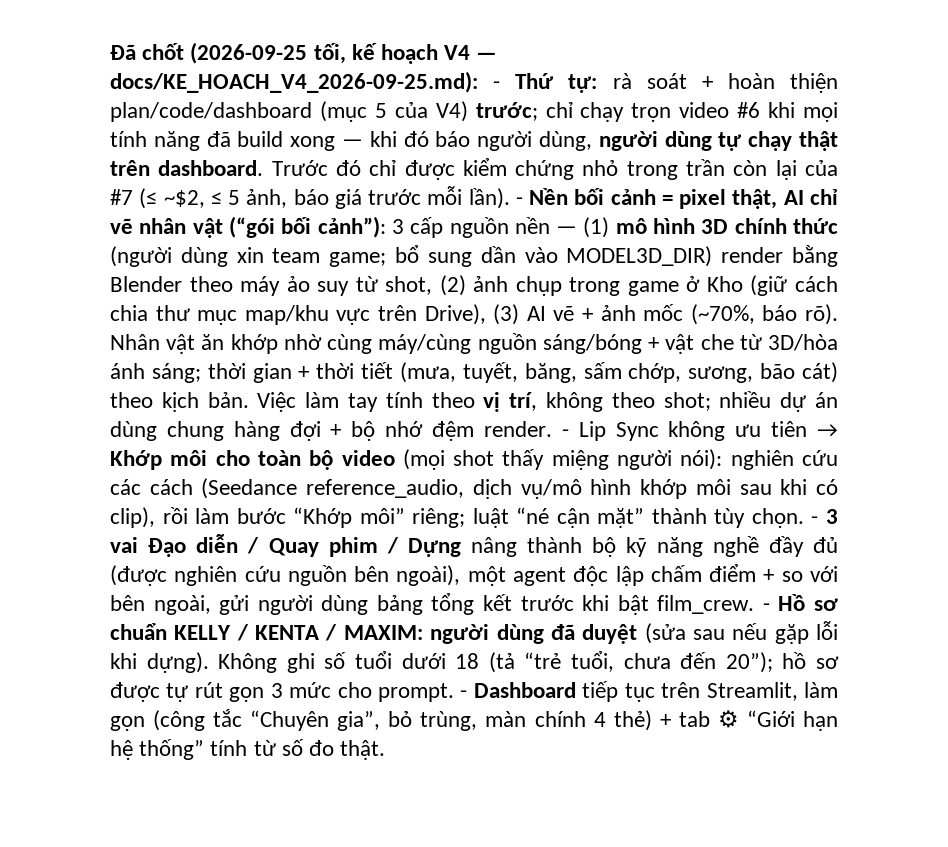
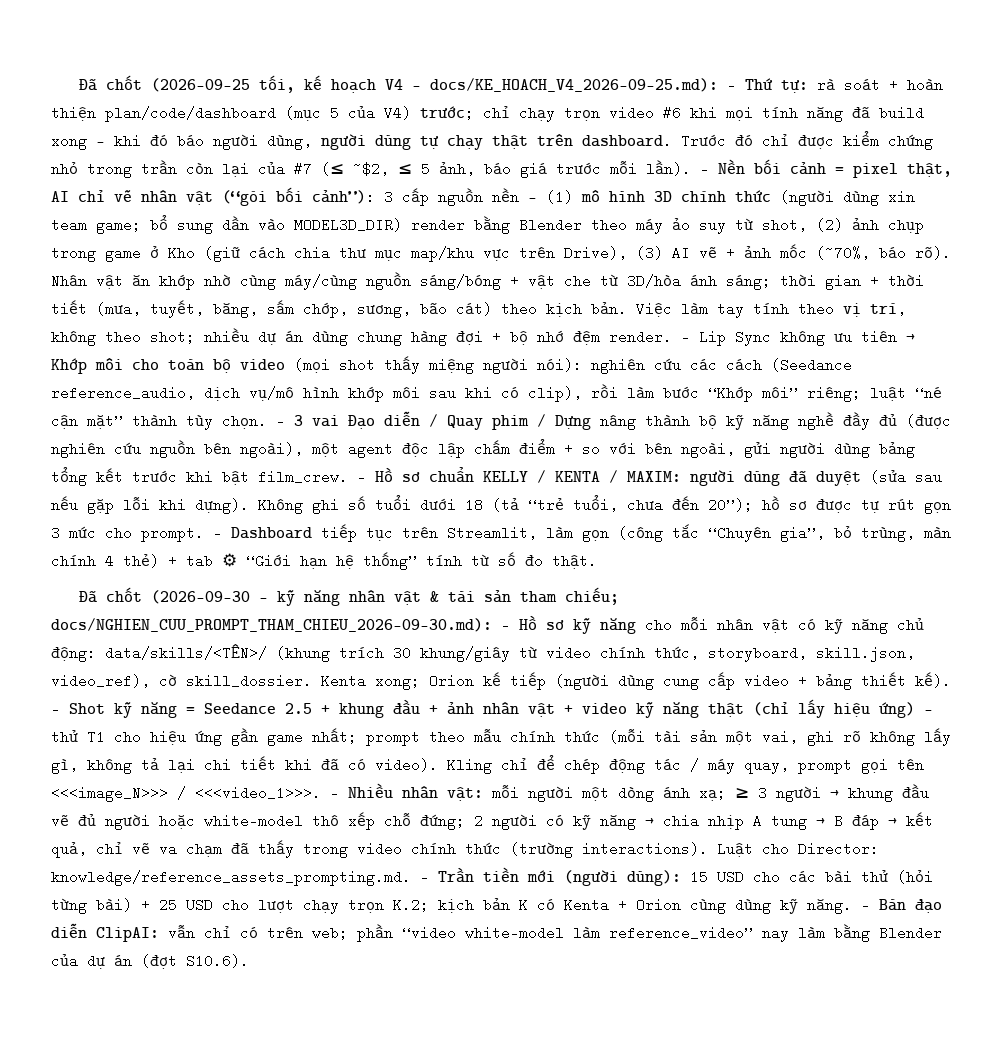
+ Đã chốt (2026-09-30 — kỹ năng nhân vật & tài sản tham chiếu; docs/NGHIEN_CUU_PROMPT_THAM_CHIEU_2026-09-30.md): - Hồ sơ kỹ năng cho mỗi nhân vật có kỹ năng chủ động: data/skills/<TÊN>/ (khung trích 30 khung/giây từ video chính thức, storyboard, skill.json, video_ref), cờ skill_dossier. Kenta xong; Orion kế tiếp (người dùng cung cấp video + bảng thiết kế). - Shot kỹ năng = Seedance 2.5 + khung đầu + ảnh nhân vật + video kỹ năng thật (chỉ lấy hiệu ứng) — thử T1 cho hiệu ứng gần game nhất; prompt theo mẫu chính thức (mỗi tài sản một vai, ghi rõ không lấy gì, không tả lại chi tiết khi đã có video). Kling chỉ để chép động tác / máy quay, prompt gọi tên <<<image_N>>> / <<<video_1>>>. - Nhiều nhân vật: mỗi người một dòng ánh xạ; ≥ 3 người → khung đầu vẽ đủ người hoặc white-model thô xếp chỗ đứng; 2 người có kỹ năng → chia nhịp A tung → B đáp → kết quả, chỉ vẽ va chạm đã thấy trong video chính thức (trường interactions). Luật cho Director: knowledge/reference_assets_prompting.md. - Trần tiền mới (người dùng): 15 USD cho các bài thử (hỏi từng bài) + 25 USD cho lượt chạy trọn K.2; kịch bản K có Kenta + Orion cùng dùng kỹ năng. - Bàn đạo diễn ClipAI: vẫn chỉ có trên web; phần “video white-model làm reference_video” nay làm bằng Blender của dự án (đợt S10.6).

